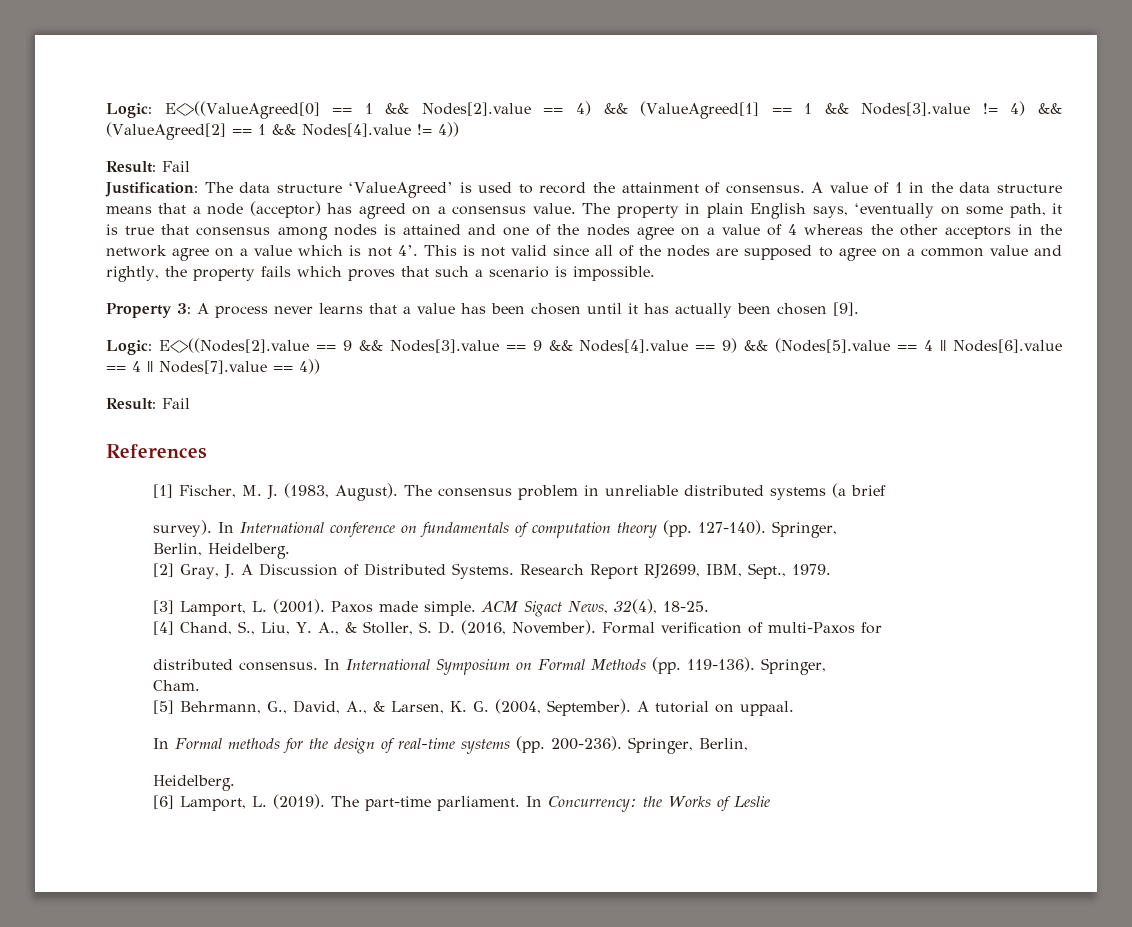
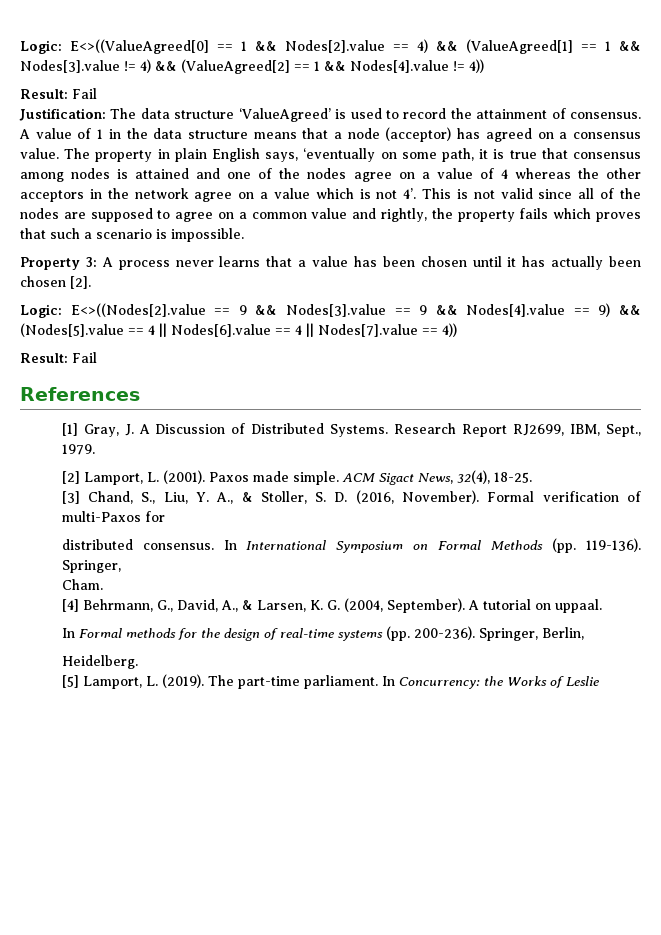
- Property 3: A process never learns that a value has been chosen until it has actually been chosen [9].
+ Property 3: A process never learns that a value has been chosen until it has actually been chosen [2].
- [1] Fischer, M. J. (1983, August). The consensus problem in unreliable distributed systems (a brief
- survey). In International conference on fundamentals of computation theory (pp. 127-140). Springer,
- Berlin, Heidelberg.
- [2] Gray, J. A Discussion of Distributed Systems.
+ [1] Gray, J. A Discussion of Distributed Systems.
- [3] Lamport, L. (2001).
+ [2] Lamport, L. (2001).
- [4] Chand, S., Liu, Y. A., & Stoller, S. D. (2016, November).
+ [3] Chand, S., Liu, Y. A., & Stoller, S. D. (2016, November).
- [5] Behrmann, G., David, A., & Larsen, K. G. (2004, September).
+ [4] Behrmann, G., David, A., & Larsen, K. G. (2004, September).
- [6] Lamport, L. (2019).
+ [5] Lamport, L. (2019).

